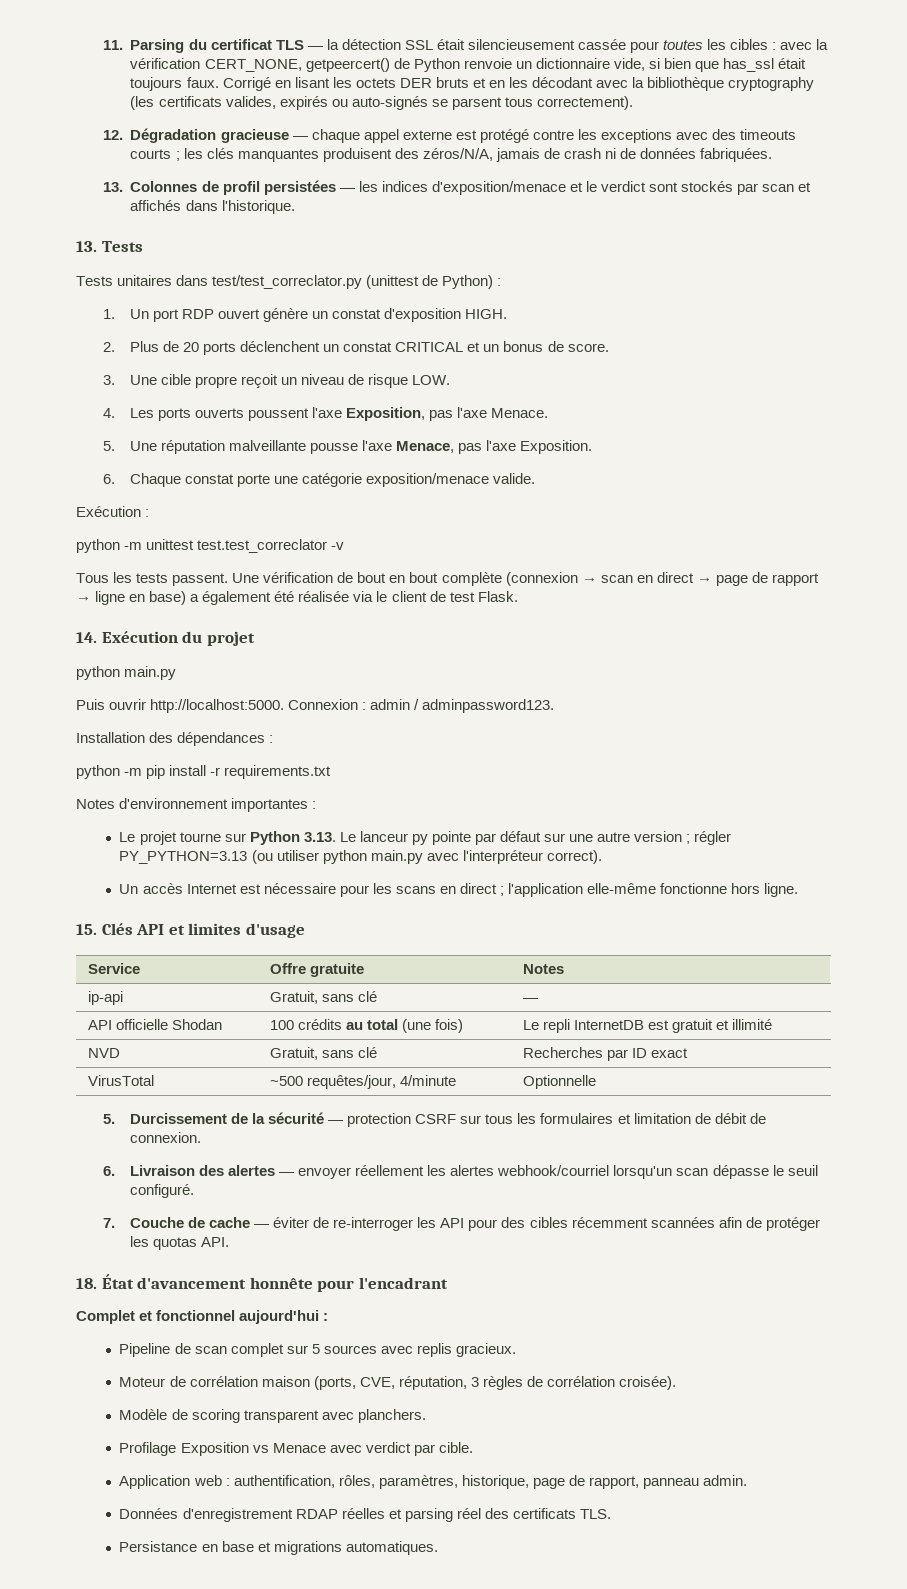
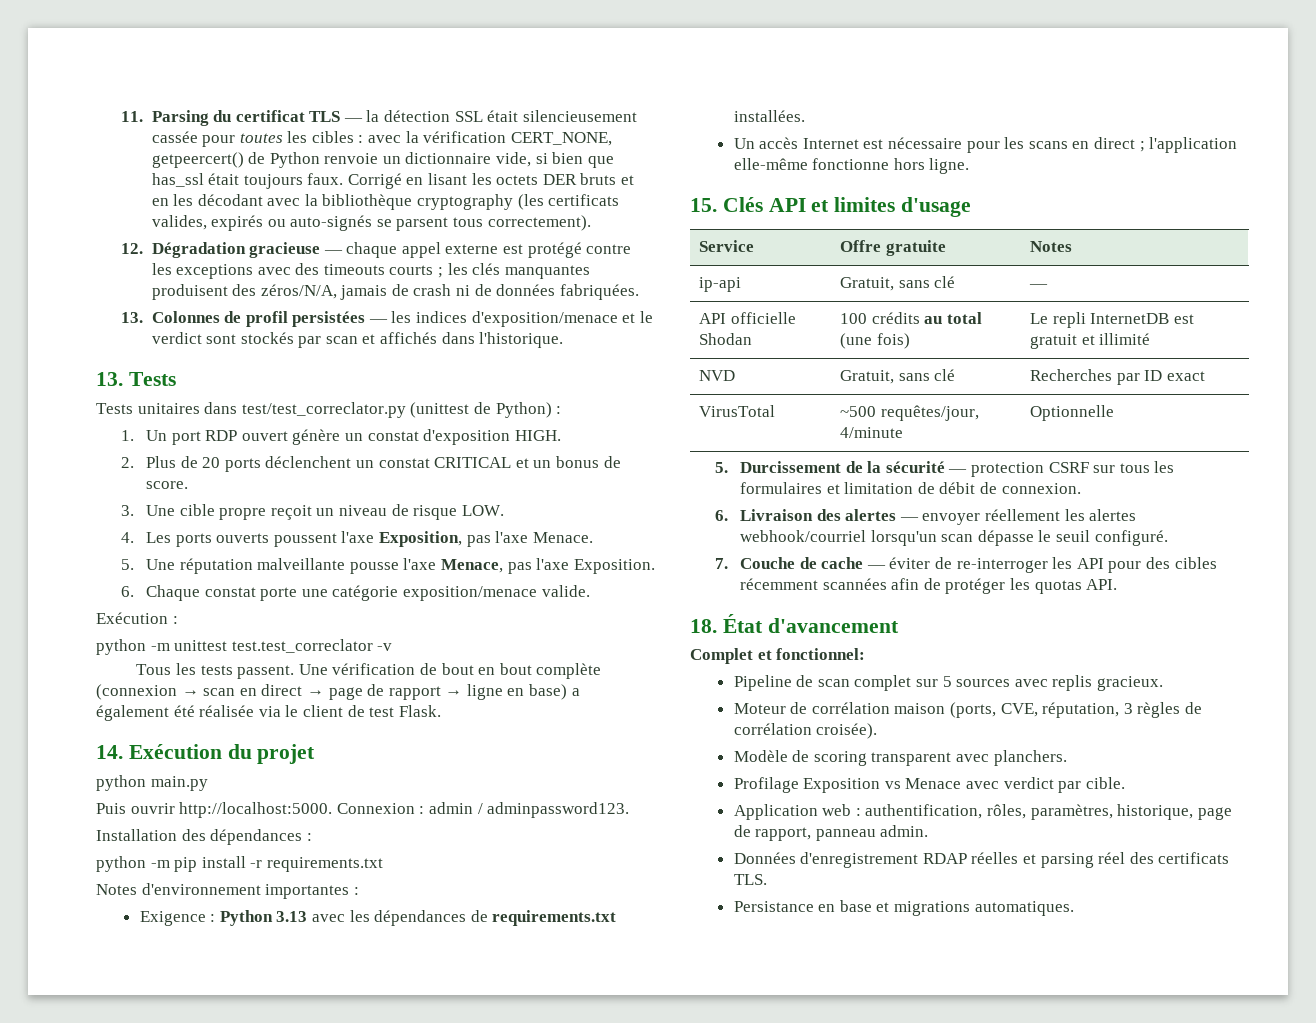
- Le projet tourne sur Python 3.13. Le lanceur py pointe par défaut sur une autre version ; régler PY_PYTHON=3.13 (ou utiliser python main.py avec l'interpréteur correct).
+ Exigence : Python 3.13 avec les dépendances de requirements.txt installées.
- 18. État d'avancement honnête pour l'encadrant
+ 18. État d'avancement
- Complet et fonctionnel aujourd'hui :
+ Complet et fonctionnel:

